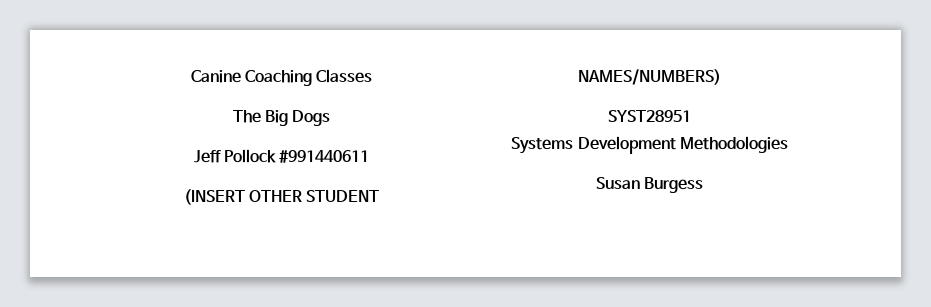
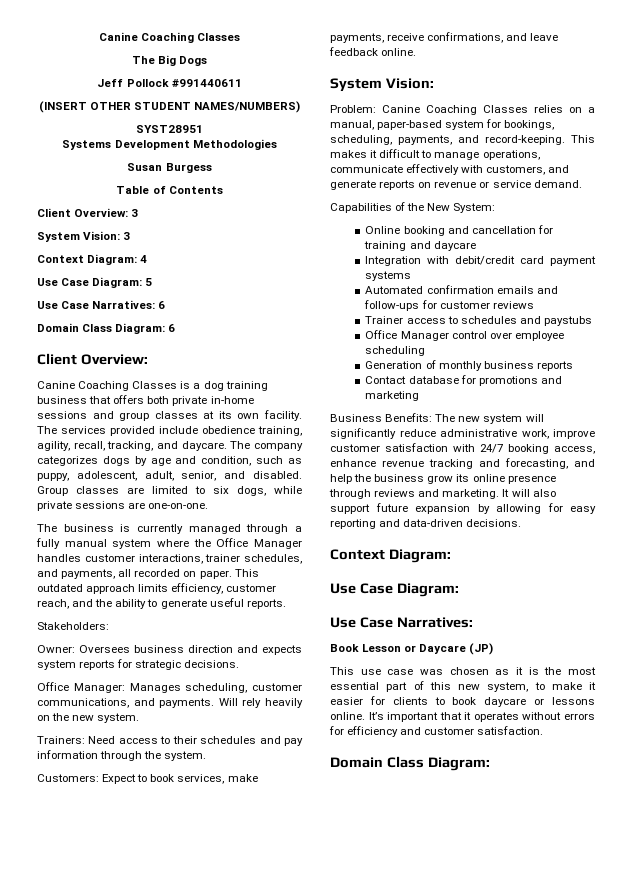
+ Table of Contents
+ Client Overview: 3
+ System Vision: 3
+ Context Diagram: 4
+ Use Case Diagram: 5
+ Use Case Narratives: 6
+ Domain Class Diagram: 6
+ Client Overview:
+ Canine Coaching Classes is a dog training business that offers both private in-home sessions and group classes at its own facility. The services provided include obedience training, agility, recall, tracking, and daycare. The company categorizes dogs by age and condition, such as puppy, adolescent, adult, senior, and disabled. Group classes are limited to six dogs, while private sessions are one-on-one.
+ The business is currently managed through a fully manual system where the Office Manager handles customer interactions, trainer schedules, and payments, all recorded on paper. This outdated approach limits efficiency, customer reach, and the ability to generate useful reports.
+ Stakeholders:
+ Owner: Oversees business direction and expects system reports for strategic decisions.
+ Office Manager: Manages scheduling, customer communications, and payments. Will rely heavily on the new system.
+ Trainers: Need access to their schedules and pay information through the system.
+ Customers: Expect to book services, make payments, receive confirmations, and leave feedback online.
+ System Vision:
+ Problem: Canine Coaching Classes relies on a manual, paper-based system for bookings, scheduling, payments, and record-keeping. This makes it difficult to manage operations, communicate effectively with customers, and generate reports on revenue or service demand.
+ Capabilities of the New System:
+ Online booking and cancellation for training and daycare
+ Integration with debit/credit card payment systems
+ Automated confirmation emails and follow-ups for customer reviews
+ Trainer access to schedules and paystubs
+ Office Manager control over employee scheduling
+ Generation of monthly business reports
+ Contact database for promotions and marketing
+ Business Benefits: The new system will significantly reduce administrative work, improve customer satisfaction with 24/7 booking access, enhance revenue tracking and forecasting, and help the business grow its online presence through reviews and marketing. It will also support future expansion by allowing for easy reporting and data-driven decisions.
+ Context Diagram:
+ Use Case Diagram:
+ Use Case Narratives:
+ Book Lesson or Daycare (JP)
+ This use case was chosen as it is the most essential part of this new system, to make it easier for clients to book daycare or lessons online. It’s important that it operates without errors for efficiency and customer satisfaction.
+ Domain Class Diagram:

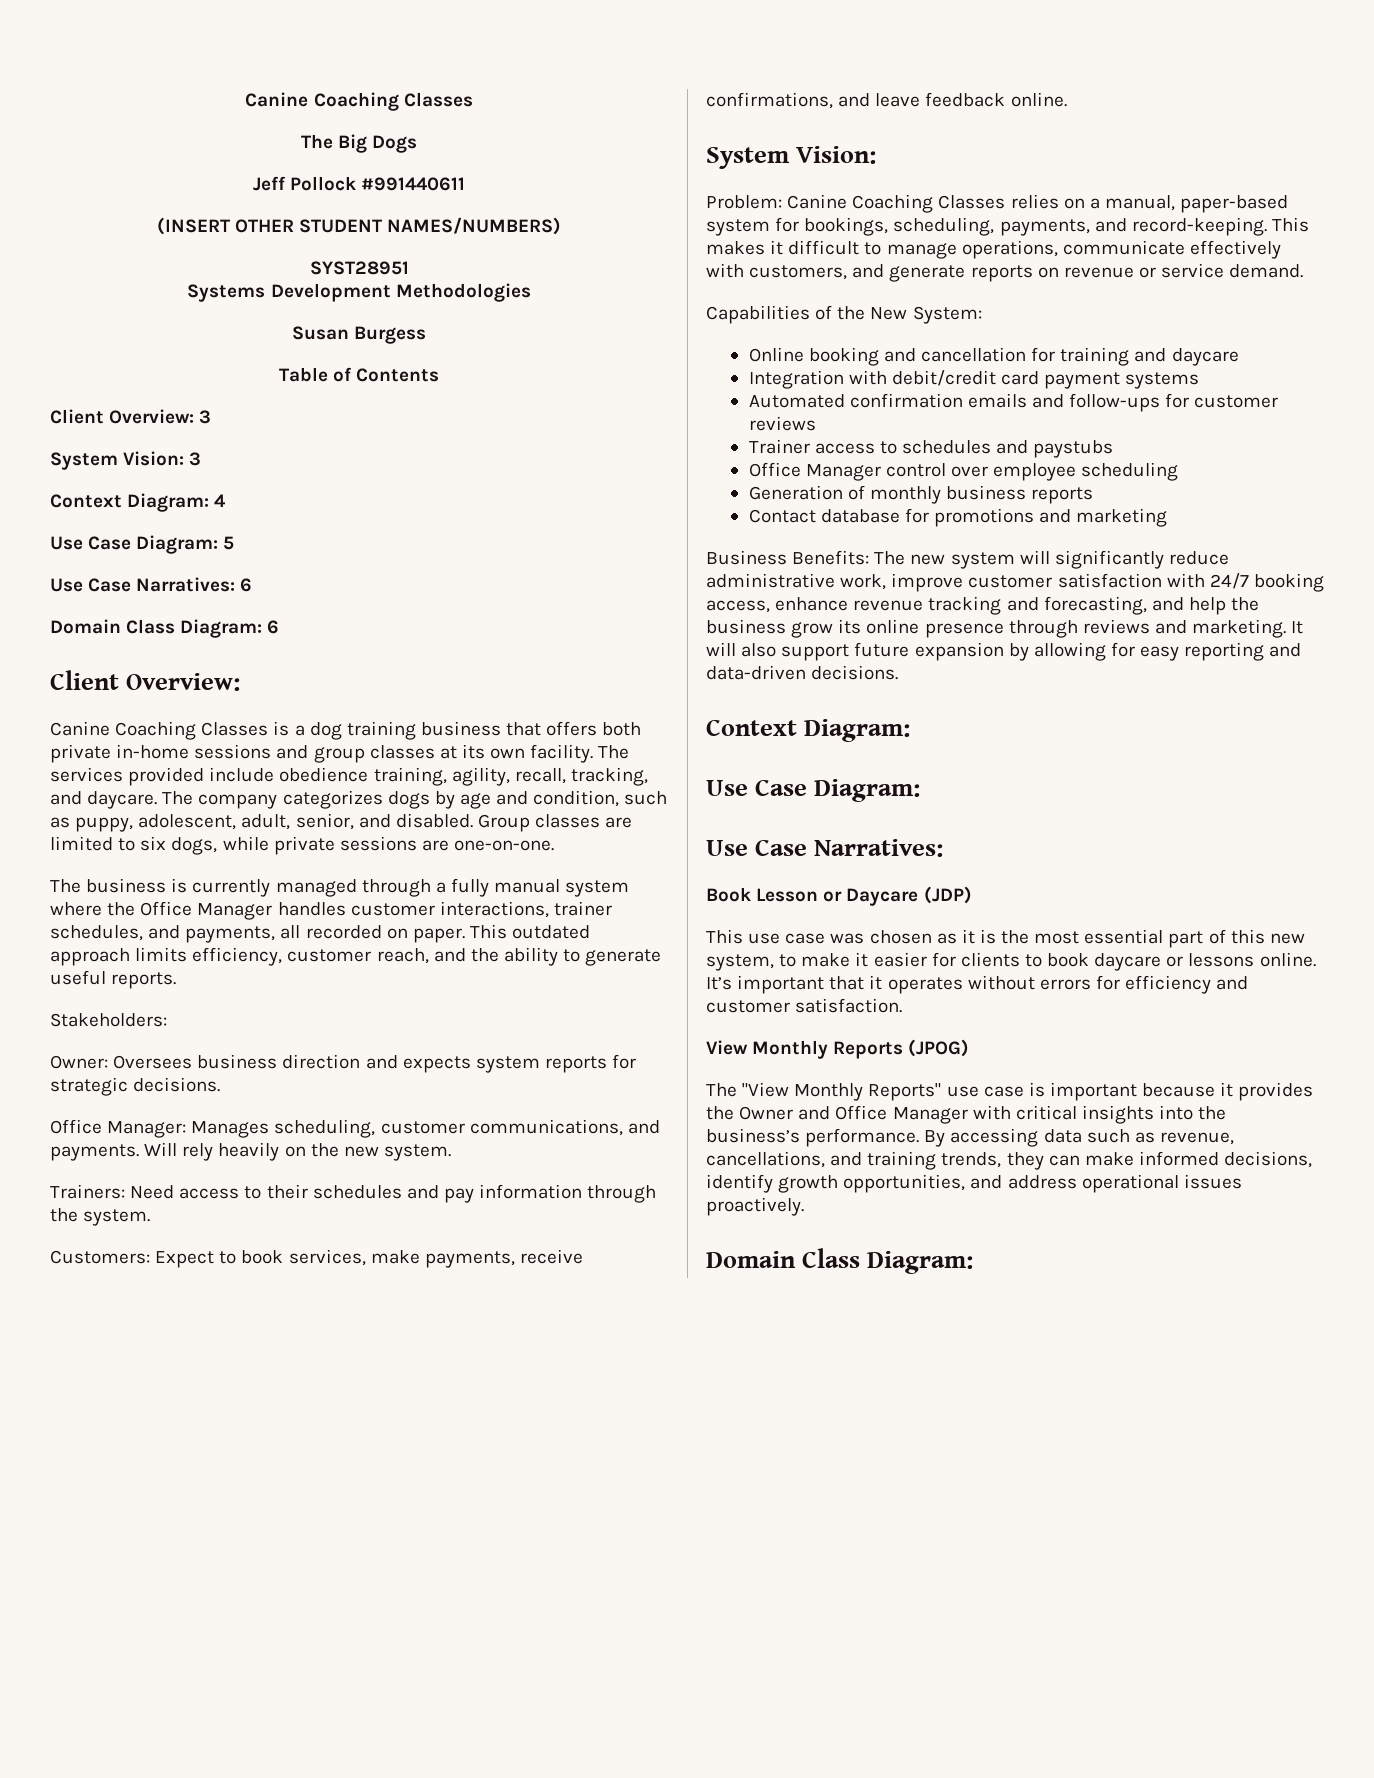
- Book Lesson or Daycare (JP)
+ Book Lesson or Daycare (JDP)
+ View Monthly Reports (JPOG)
+ The "View Monthly Reports" use case is important because it provides the Owner and Office Manager with critical insights into the business’s performance. By accessing data such as revenue, cancellations, and training trends, they can make informed decisions, identify growth opportunities, and address operational issues proactively.

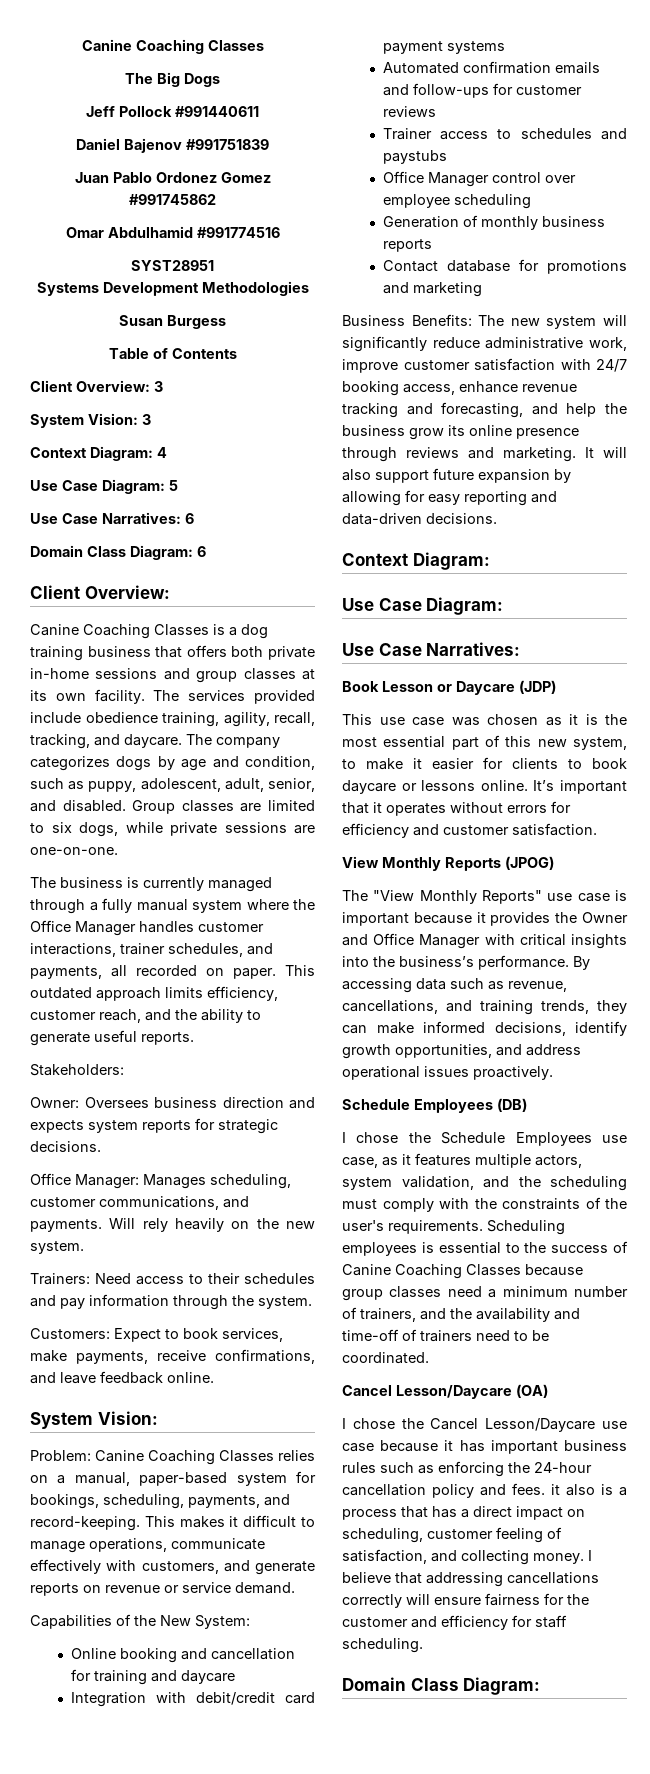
- (INSERT OTHER STUDENT NAMES/NUMBERS)
+ Daniel Bajenov #991751839
+ Juan Pablo Ordonez Gomez #991745862
+ Omar Abdulhamid #991774516
+ Schedule Employees (DB)
+ I chose the Schedule Employees use case, as it features multiple actors, system validation, and the scheduling must comply with the constraints of the user's requirements. Scheduling employees is essential to the success of Canine Coaching Classes because group classes need a minimum number of trainers, and the availability and time-off of trainers need to be coordinated.
+ Cancel Lesson/Daycare (OA)
+ I chose the Cancel Lesson/Daycare use case because it has important business rules such as enforcing the 24-hour cancellation policy and fees. it also is a process that has a direct impact on scheduling, customer feeling of satisfaction, and collecting money. I believe that addressing cancellations correctly will ensure fairness for the customer and efficiency for staff scheduling.

